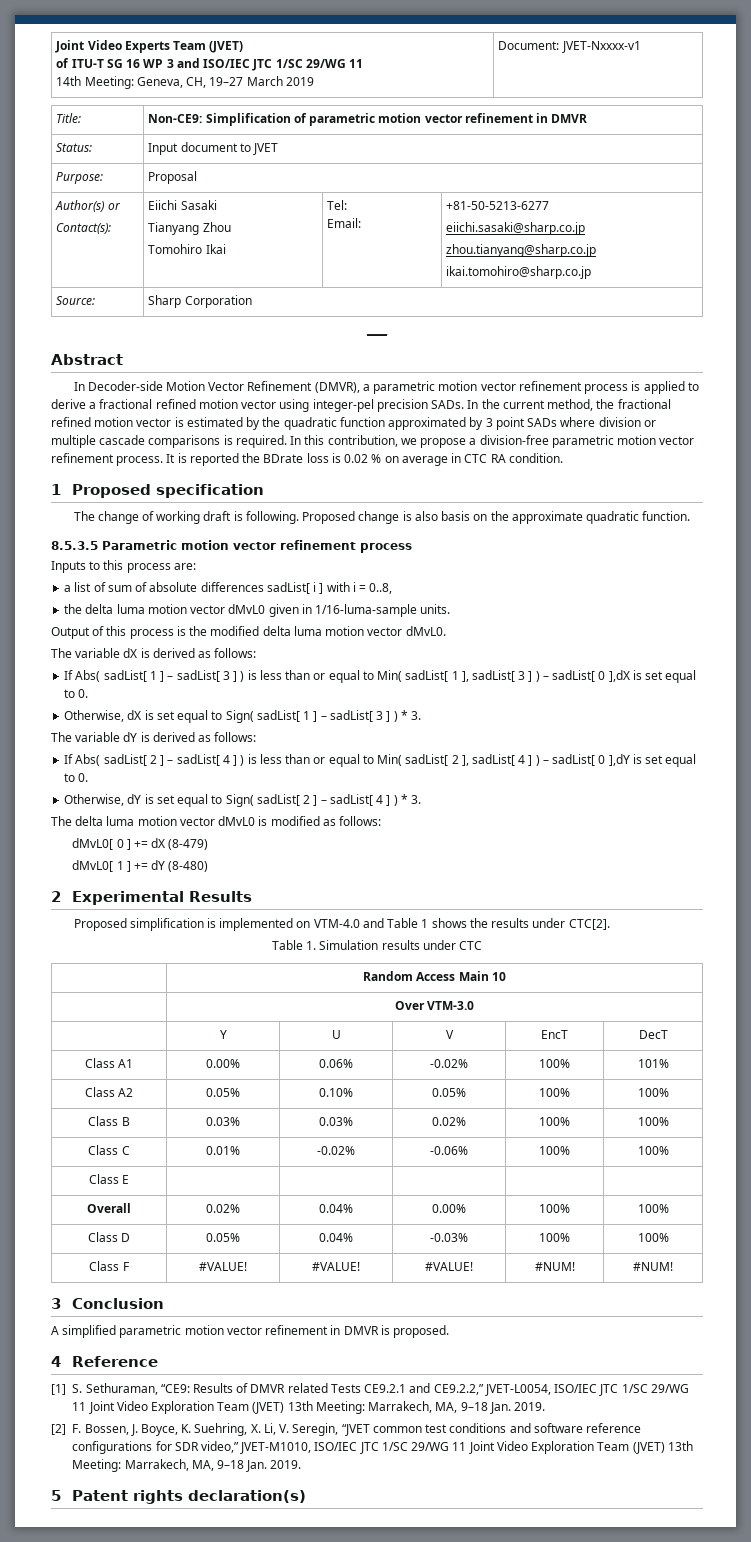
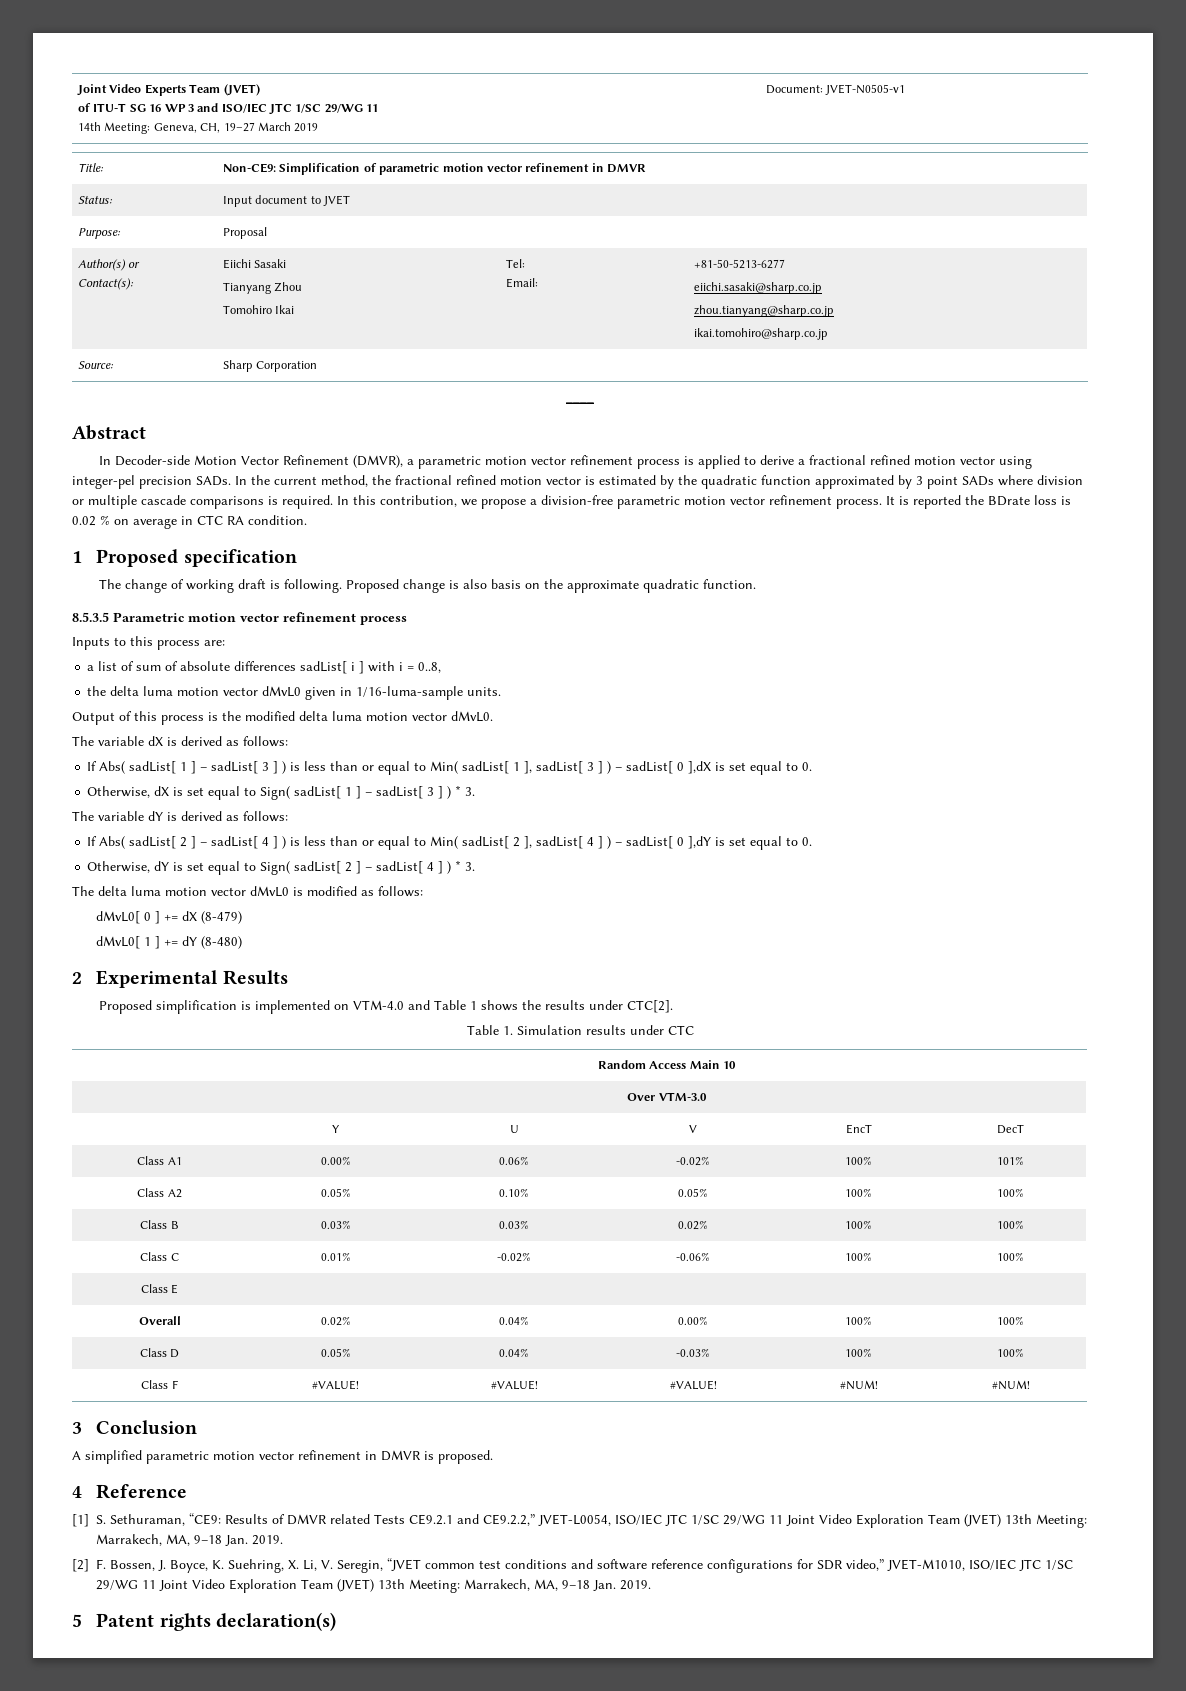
  Joint Video Experts Team (JVET)
  of ITU-T SG 16 WP 3 and ISO/IEC JTC 1/SC 29/WG 11
- 14th Meeting: Geneva, CH, 19–27 March 2019 | Document: JVET-Nxxxx-v1
+ 14th Meeting: Geneva, CH, 19–27 March 2019 | Document: JVET-N0505-v1

